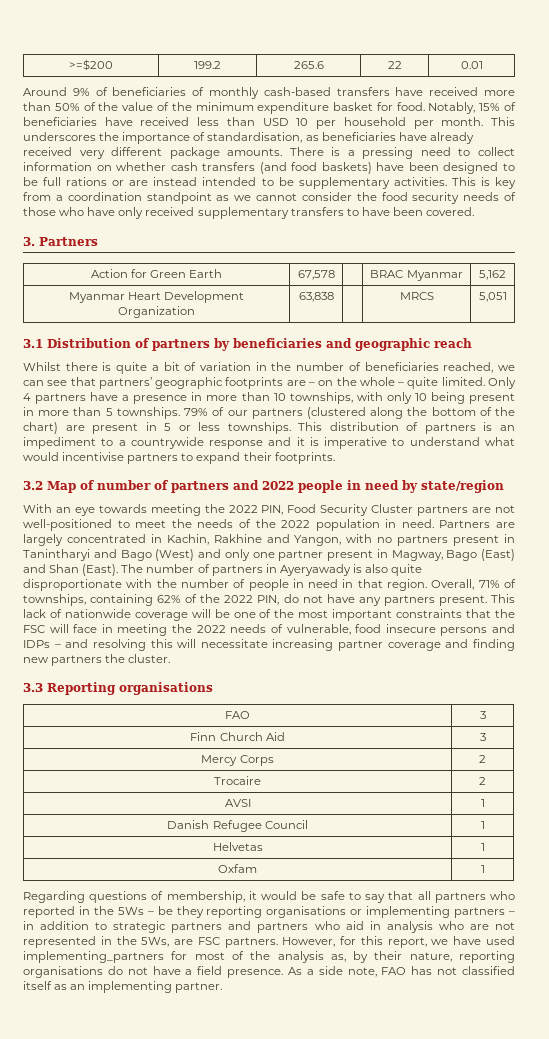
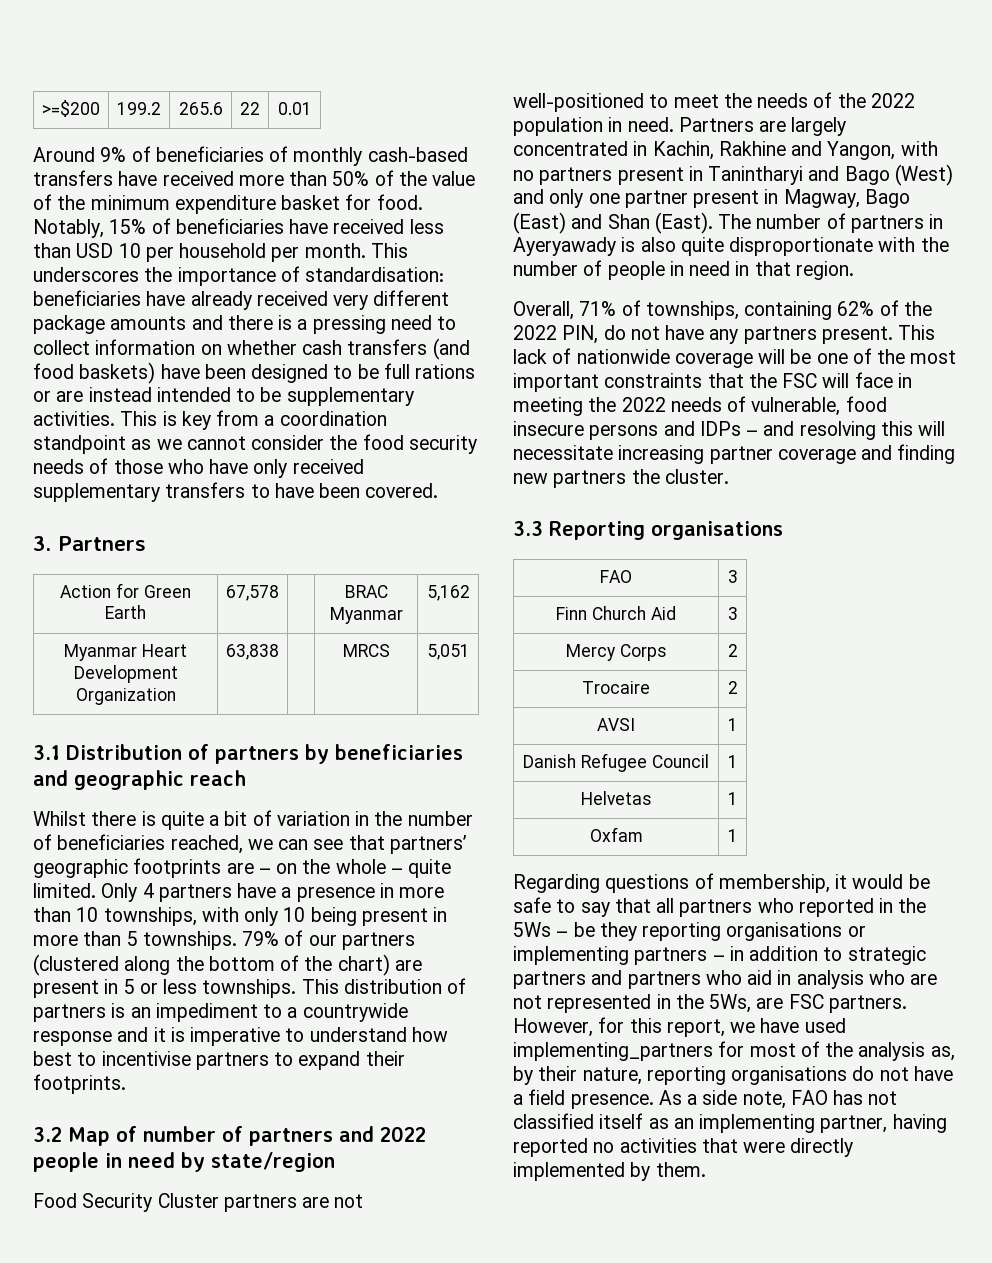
- This underscores the importance of standardisation, as beneficiaries have already received very different package amounts. There is a pressing need to collect information on whether cash transfers (and food baskets) have been designed to be full rations or are instead intended to be supplementary activities.
+ This underscores the importance of standardisation: beneficiaries have already received very different package amounts and there is a pressing need to collect information on whether cash transfers (and food baskets) have been designed to be full rations or are instead intended to be supplementary activities.
- This distribution of partners is an impediment to a countrywide response and it is imperative to understand what would incentivise partners to expand their footprints.
+ This distribution of partners is an impediment to a countrywide response and it is imperative to understand how best to incentivise partners to expand their footprints.
- With an eye towards meeting the 2022 PIN, Food Security Cluster partners are not well-positioned to meet the needs of the 2022 population in need.
+ Food Security Cluster partners are not well-positioned to meet the needs of the 2022 population in need.
- The number of partners in Ayeryawady is also quite disproportionate with the number of people in need in that region. Overall, 71% of townships, containing 62% of the 2022 PIN, do not have any partners present.
+ The number of partners in Ayeryawady is also quite disproportionate with the number of people in need in that region.
+ Overall, 71% of townships, containing 62% of the 2022 PIN, do not have any partners present.
- As a side note, FAO has not classified itself as an implementing partner.
+ As a side note, FAO has not classified itself as an implementing partner, having reported no activities that were directly implemented by them.

